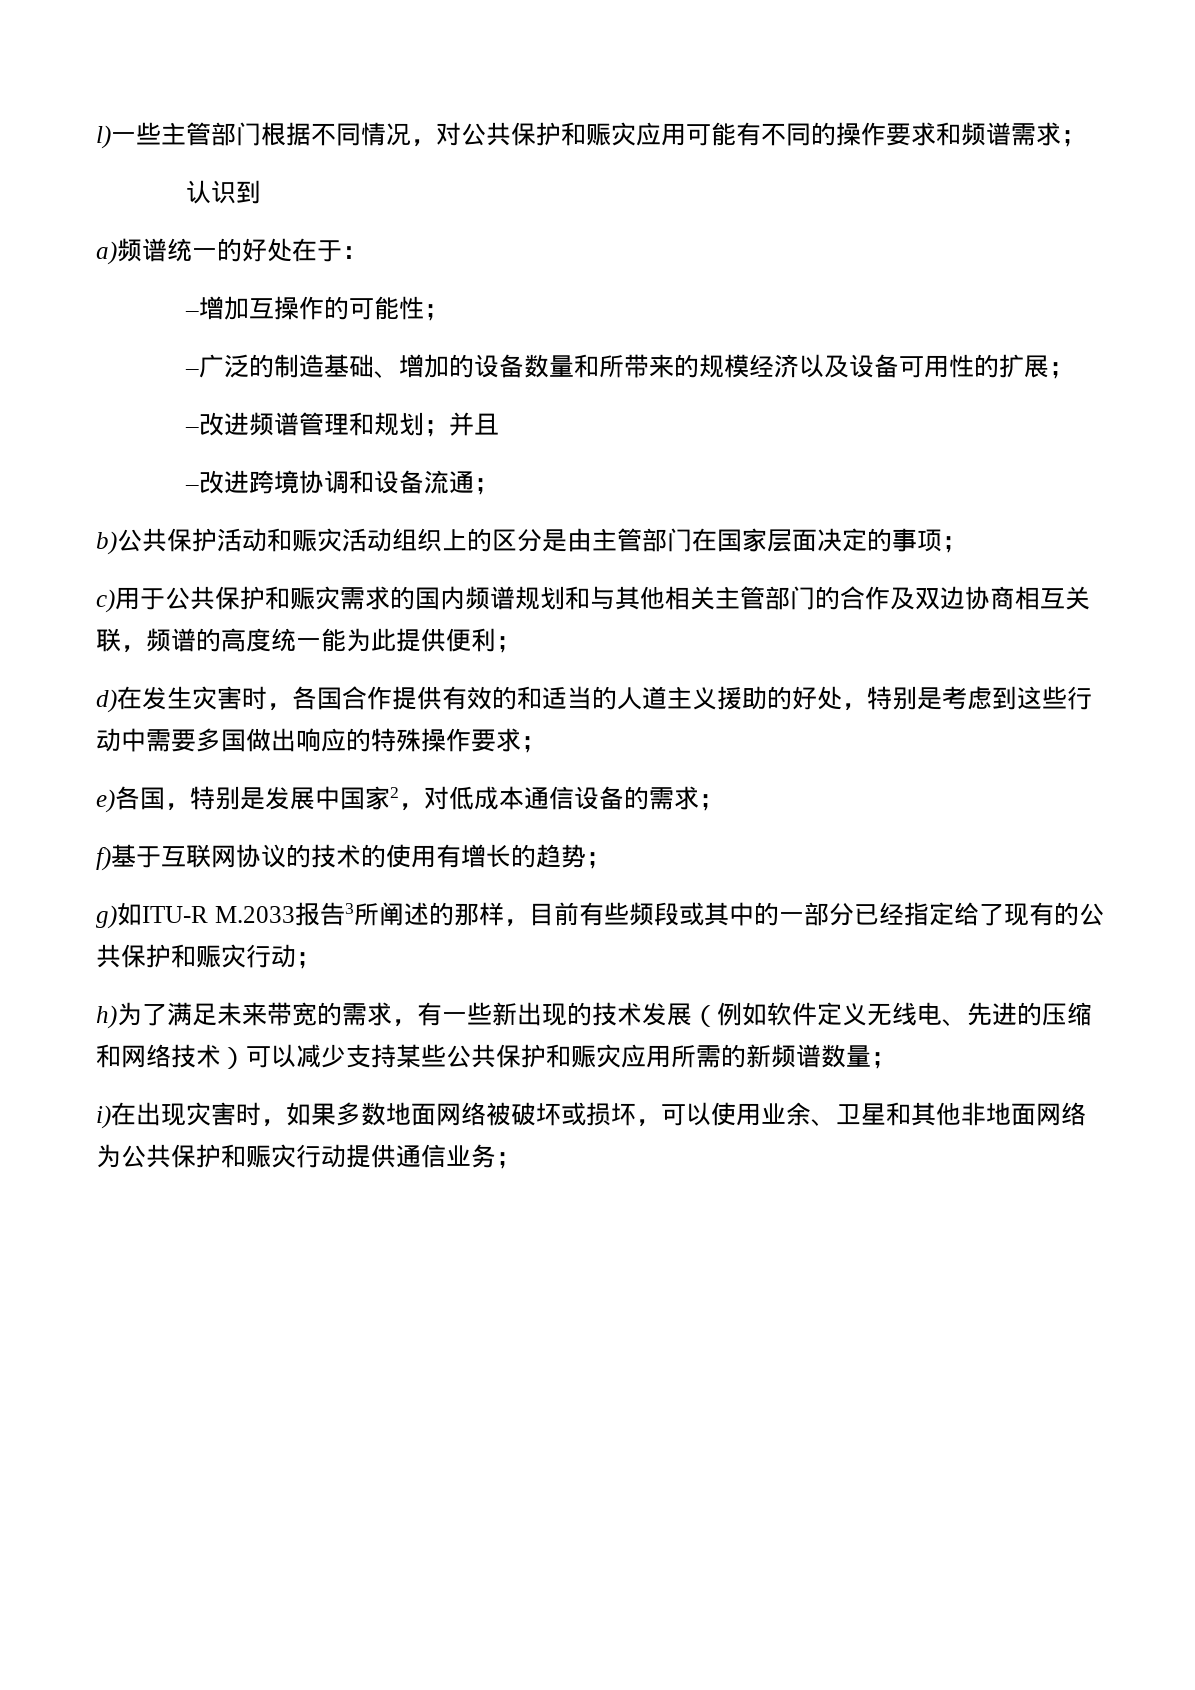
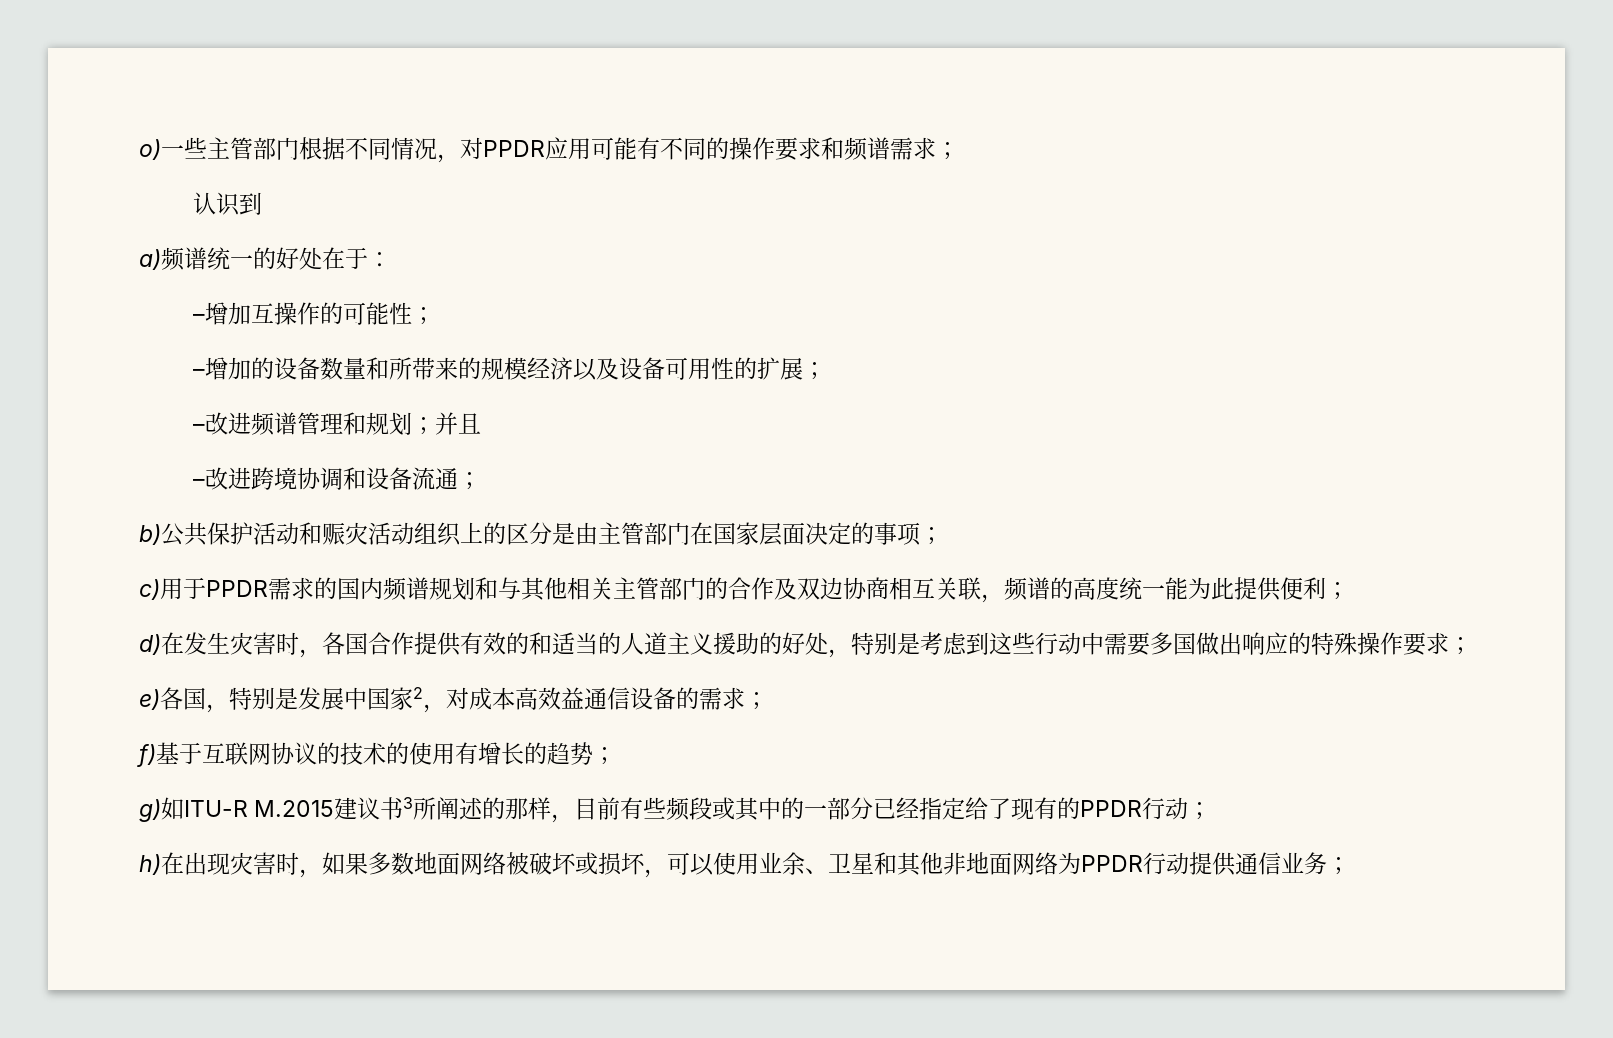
- l)一些主管部门根据不同情况，对公共保护和赈灾应用可能有不同的操作要求和频谱需求；
+ o)一些主管部门根据不同情况，对PPDR应用可能有不同的操作要求和频谱需求；
- –广泛的制造基础、增加的设备数量和所带来的规模经济以及设备可用性的扩展；
+ –增加的设备数量和所带来的规模经济以及设备可用性的扩展；
- c)用于公共保护和赈灾需求的国内频谱规划和与其他相关主管部门的合作及双边协商相互关联，频谱的高度统一能为此提供便利；
+ c)用于PPDR需求的国内频谱规划和与其他相关主管部门的合作及双边协商相互关联，频谱的高度统一能为此提供便利；
- e)各国，特别是发展中国家2，对低成本通信设备的需求；
+ e)各国，特别是发展中国家2，对成本高效益通信设备的需求；
- g)如ITU-R M.2033报告3所阐述的那样，目前有些频段或其中的一部分已经指定给了现有的公共保护和赈灾行动；
+ g)如ITU-R M.2015建议书3所阐述的那样，目前有些频段或其中的一部分已经指定给了现有的PPDR行动；
- h)为了满足未来带宽的需求，有一些新出现的技术发展（例如软件定义无线电、先进的压缩和网络技术）可以减少支持某些公共保护和赈灾应用所需的新频谱数量；
- i)在出现灾害时，如果多数地面网络被破坏或损坏，可以使用业余、卫星和其他非地面网络为公共保护和赈灾行动提供通信业务；
+ h)在出现灾害时，如果多数地面网络被破坏或损坏，可以使用业余、卫星和其他非地面网络为PPDR行动提供通信业务；

